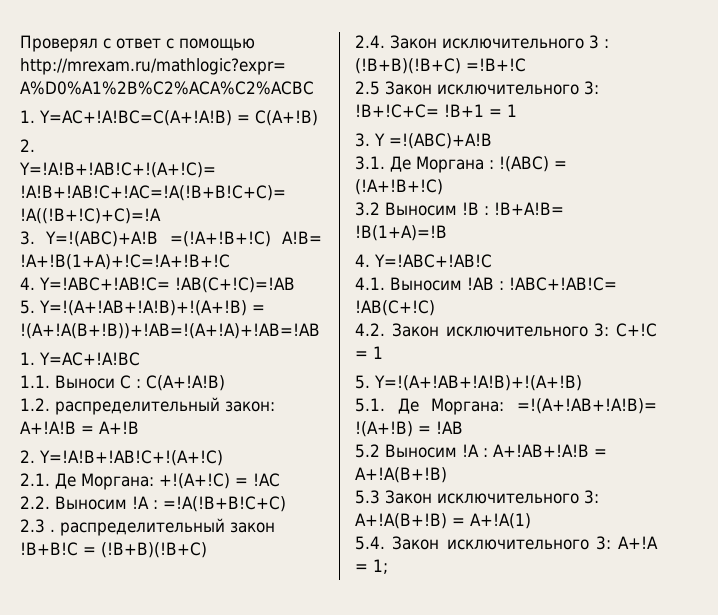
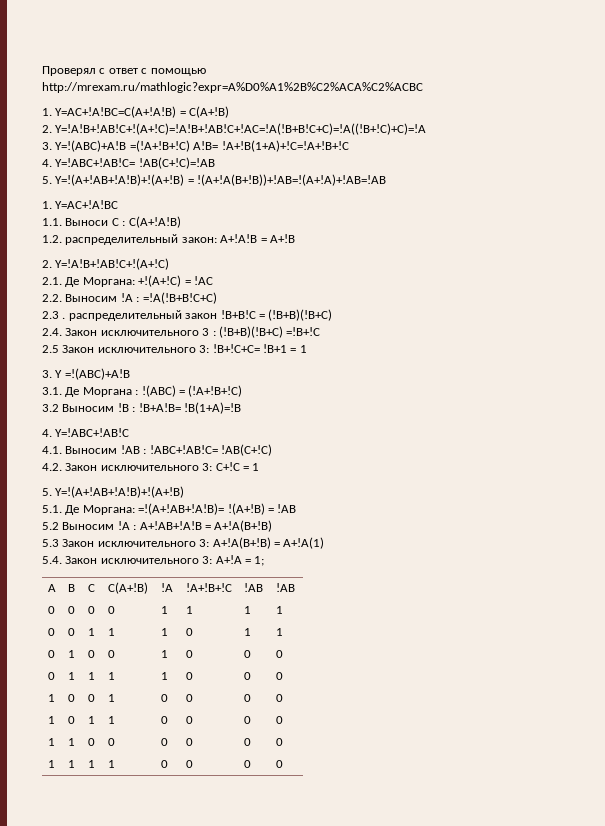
+ A | B | C | C(A+!B) | !A | !A+!B+!C | !AB | !AB
+ 0 | 0 | 0 | 0 | 1 | 1 | 1 | 1
+ 0 | 0 | 1 | 1 | 1 | 0 | 1 | 1
+ 0 | 1 | 0 | 0 | 1 | 0 | 0 | 0
+ 0 | 1 | 1 | 1 | 1 | 0 | 0 | 0
+ 1 | 0 | 0 | 1 | 0 | 0 | 0 | 0
+ 1 | 0 | 1 | 1 | 0 | 0 | 0 | 0
+ 1 | 1 | 0 | 0 | 0 | 0 | 0 | 0
+ 1 | 1 | 1 | 1 | 0 | 0 | 0 | 0

